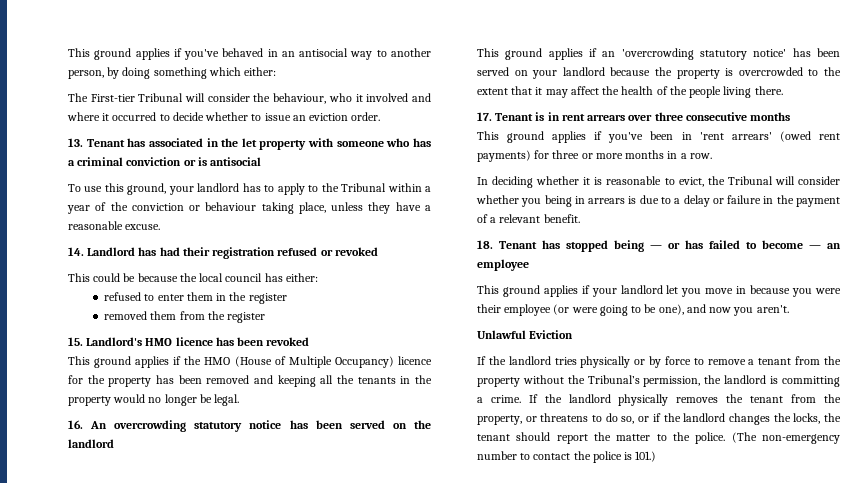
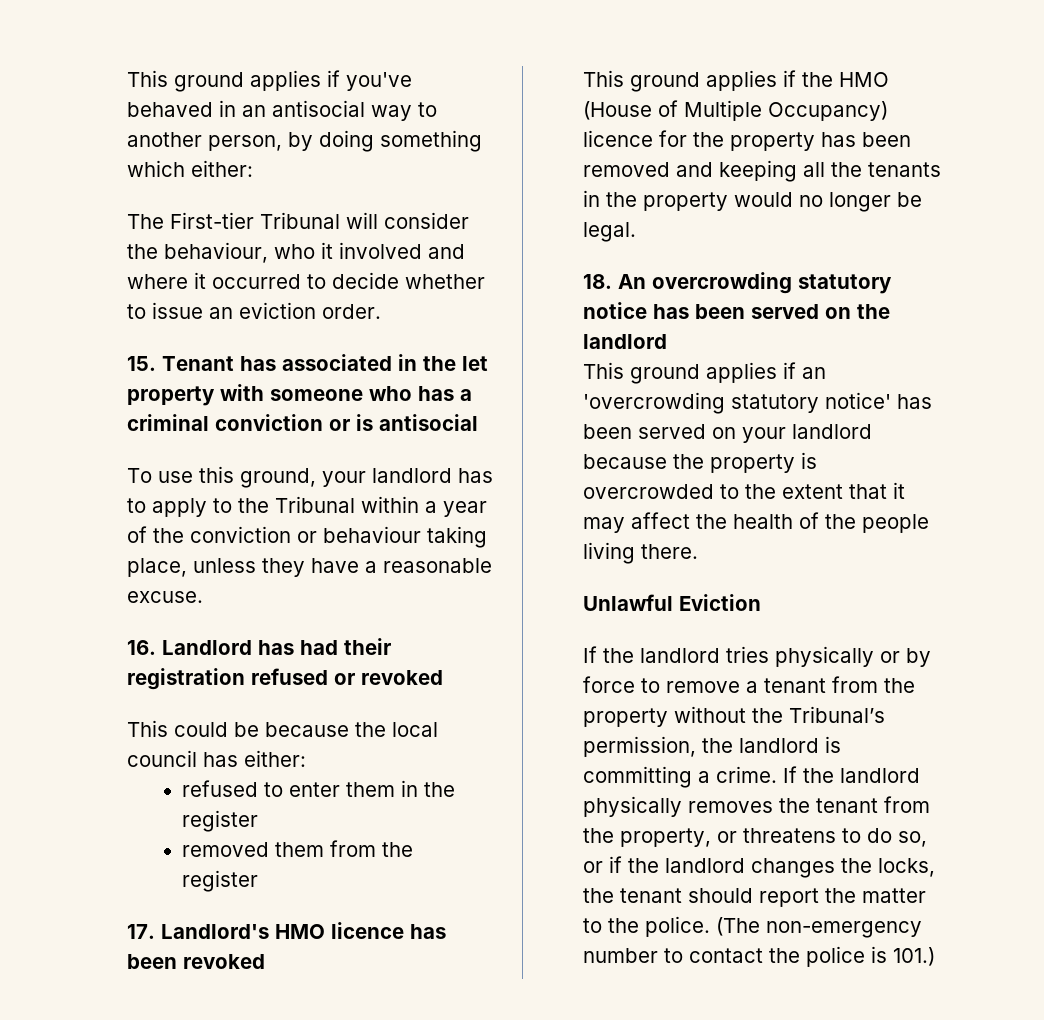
- 13. Tenant has associated in the let property with someone who has a criminal conviction or is antisocial
+ 15. Tenant has associated in the let property with someone who has a criminal conviction or is antisocial
- 14. Landlord has had their registration refused or revoked
+ 16. Landlord has had their registration refused or revoked
- 15. Landlord's HMO licence has been revoked
+ 17. Landlord's HMO licence has been revoked
- 16. An overcrowding statutory notice has been served on the landlord
+ 18. An overcrowding statutory notice has been served on the landlord
- 17. Tenant is in rent arrears over three consecutive months
- This ground applies if you've been in 'rent arrears' (owed rent payments) for three or more months in a row.
- In deciding whether it is reasonable to evict, the Tribunal will consider whether you being in arrears is due to a delay or failure in the payment of a relevant benefit.
- 18. Tenant has stopped being — or has failed to become — an employee
- This ground applies if your landlord let you move in because you were their employee (or were going to be one), and now you aren't.

